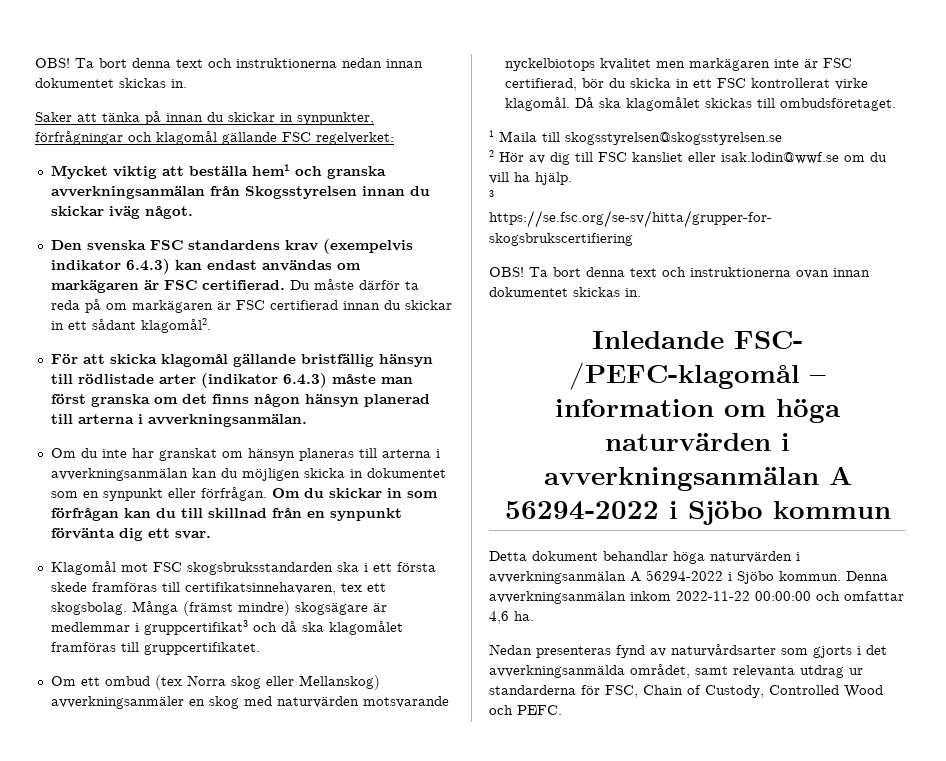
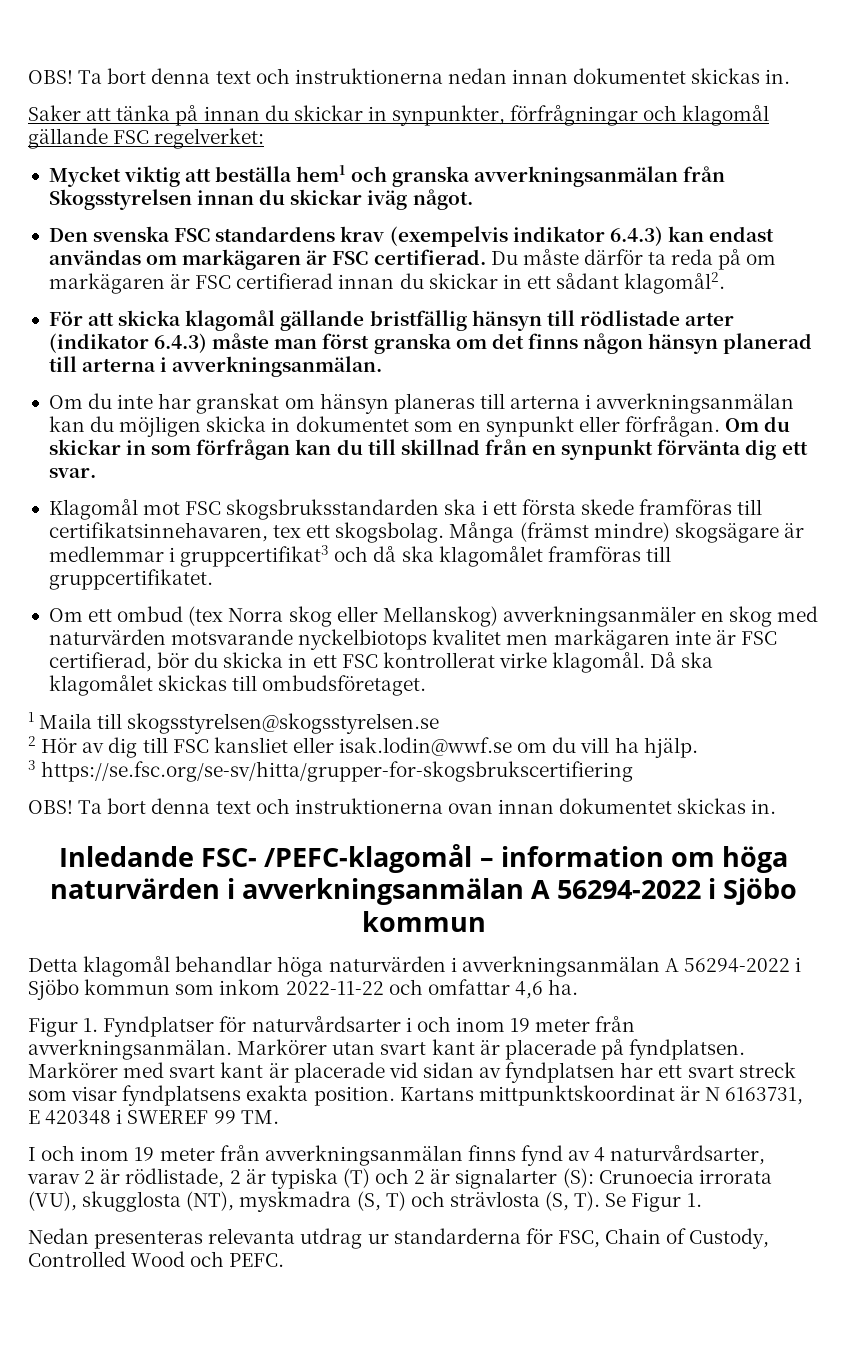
- Detta dokument behandlar höga naturvärden i avverkningsanmälan A 56294-2022 i Sjöbo kommun. Denna avverkningsanmälan inkom 2022-11-22 00:00:00 och omfattar 4,6 ha.
+ Detta klagomål behandlar höga naturvärden i avverkningsanmälan A 56294-2022 i Sjöbo kommun som inkom 2022-11-22 och omfattar 4,6 ha.
- Nedan presenteras fynd av naturvårdsarter som gjorts i det avverkningsanmälda området, samt relevanta utdrag ur standarderna för FSC, Chain of Custody, Controlled Wood och PEFC.
+ Figur 1. Fyndplatser för naturvårdsarter i och inom 19 meter från avverkningsanmälan. Markörer utan svart kant är placerade på fyndplatsen. Markörer med svart kant är placerade vid sidan av fyndplatsen har ett svart streck som visar fyndplatsens exakta position. Kartans mittpunktskoordinat är N 6163731, E 420348 i SWEREF 99 TM.
+ I och inom 19 meter från avverkningsanmälan finns fynd av 4 naturvårdsarter, varav 2 är rödlistade, 2 är typiska (T) och 2 är signalarter (S): Crunoecia irrorata (VU), skugglosta (NT), myskmadra (S, T) och strävlosta (S, T). Se Figur 1.
+ Nedan presenteras relevanta utdrag ur standarderna för FSC, Chain of Custody, Controlled Wood och PEFC.

